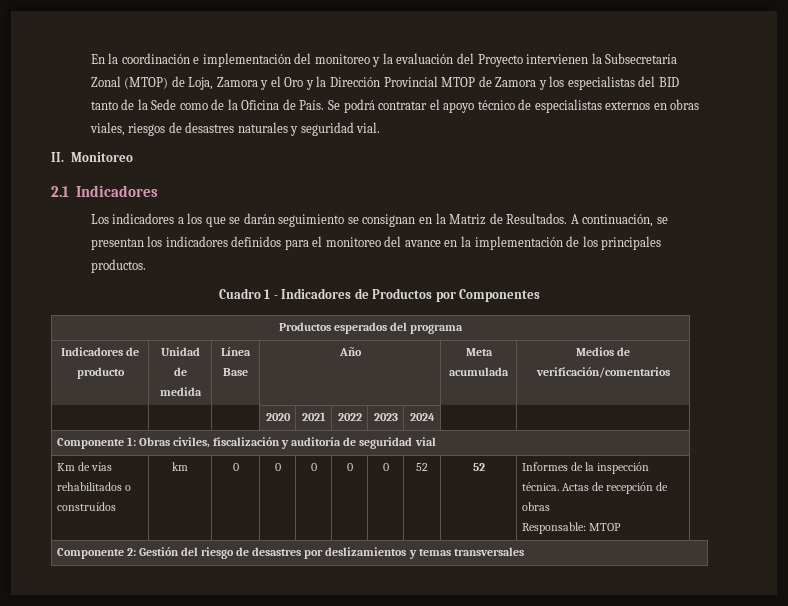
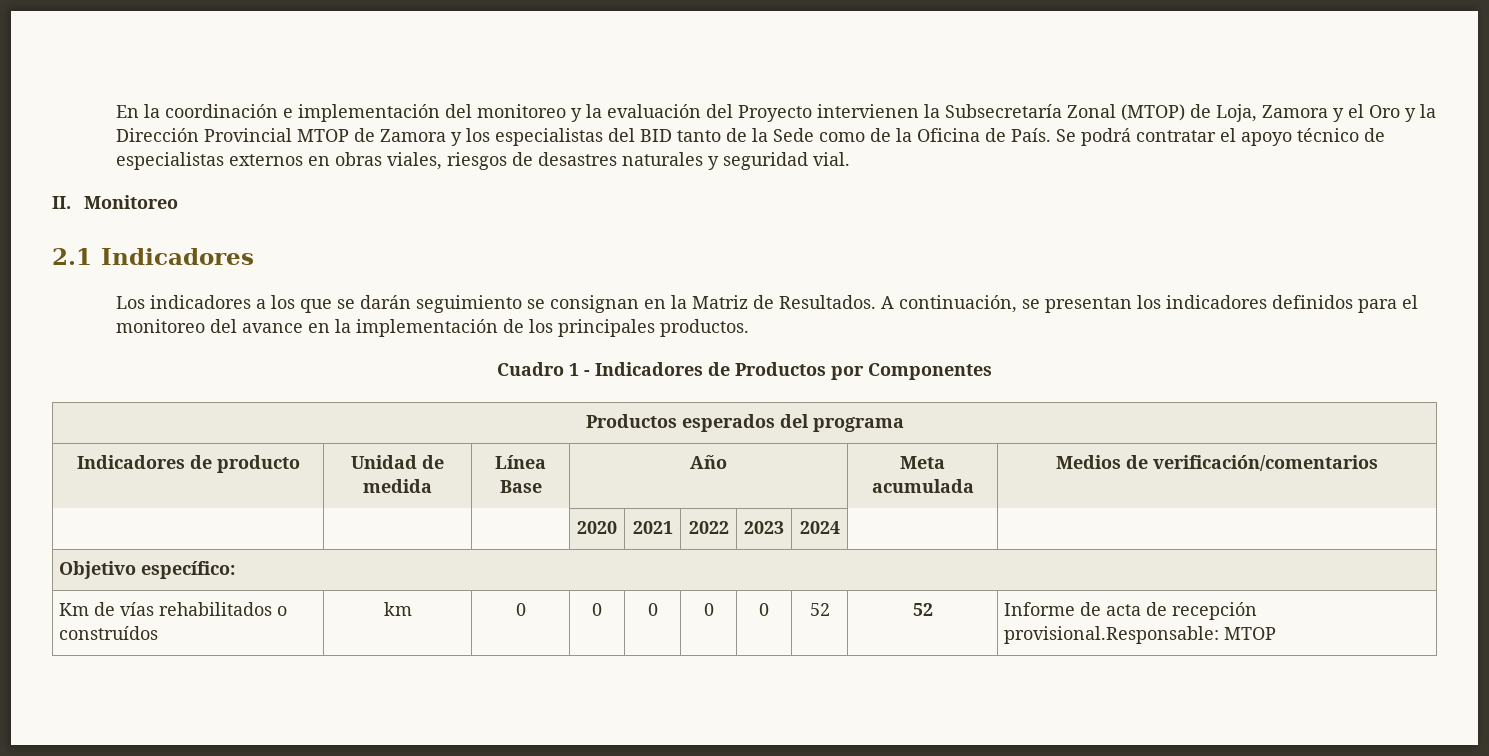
- Componente 1: Obras civiles, fiscalización y auditoría de seguridad vial
+ Objetivo específico:
- Km de vías rehabilitados o construídos | km | 0 | 0 | 0 | 0 | 0 | 52 | 52 | Informes de la inspección técnica. Actas de recepción de obras
- Responsable: MTOP
- Componente 2: Gestión del riesgo de desastres por deslizamientos y temas transversales
+ Km de vías rehabilitados o construídos | km | 0 | 0 | 0 | 0 | 0 | 52 | 52 | Informe de acta de recepción provisional.Responsable: MTOP

